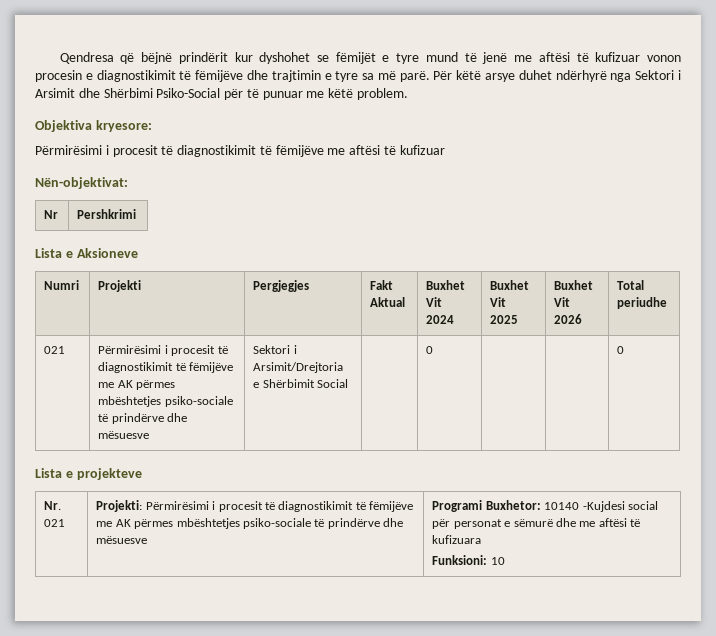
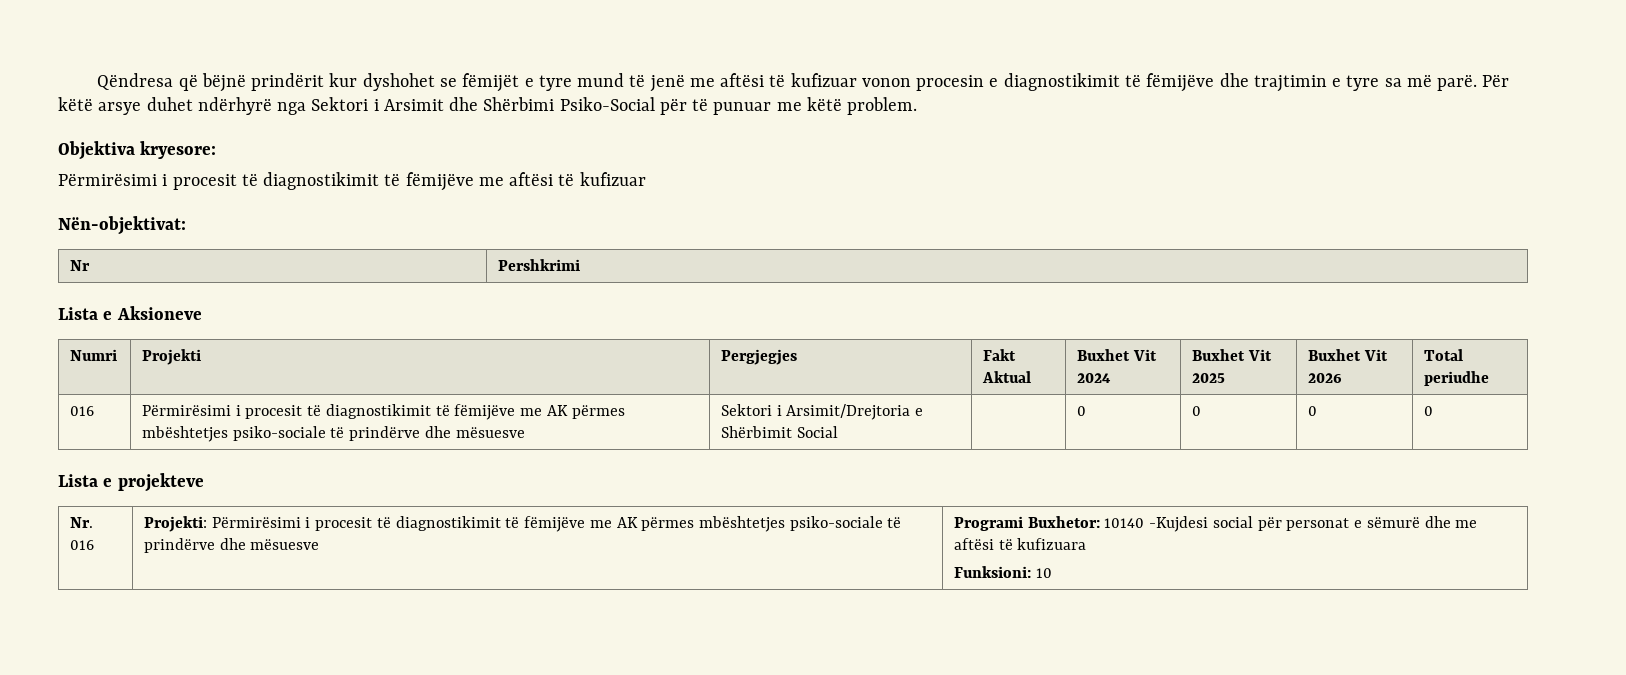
- Qendresa që bëjnë prindërit kur dyshohet se fëmijët e tyre mund të jenë me aftësi të kufizuar vonon procesin e diagnostikimit të fëmijëve dhe trajtimin e tyre sa më parë.
+ Qëndresa që bëjnë prindërit kur dyshohet se fëmijët e tyre mund të jenë me aftësi të kufizuar vonon procesin e diagnostikimit të fëmijëve dhe trajtimin e tyre sa më parë.
- 021 | Përmirësimi i procesit të diagnostikimit të fëmijëve me AK përmes mbështetjes psiko-sociale të prindërve dhe mësuesve | Sektori i Arsimit/Drejtoria e Shërbimit Social | | 0 | | | 0
+ 016 | Përmirësimi i procesit të diagnostikimit të fëmijëve me AK përmes mbështetjes psiko-sociale të prindërve dhe mësuesve | Sektori i Arsimit/Drejtoria e Shërbimit Social | | 0 | 0 | 0 | 0
- Nr. 021 | Projekti: Përmirësimi i procesit të diagnostikimit të fëmijëve me AK përmes mbështetjes psiko-sociale të prindërve dhe mësuesve | Programi Buxhetor: 10140 -Kujdesi social për personat e sëmurë dhe me aftësi të kufizuara
+ Nr. 016 | Projekti: Përmirësimi i procesit të diagnostikimit të fëmijëve me AK përmes mbështetjes psiko-sociale të prindërve dhe mësuesve | Programi Buxhetor: 10140 -Kujdesi social për personat e sëmurë dhe me aftësi të kufizuara

